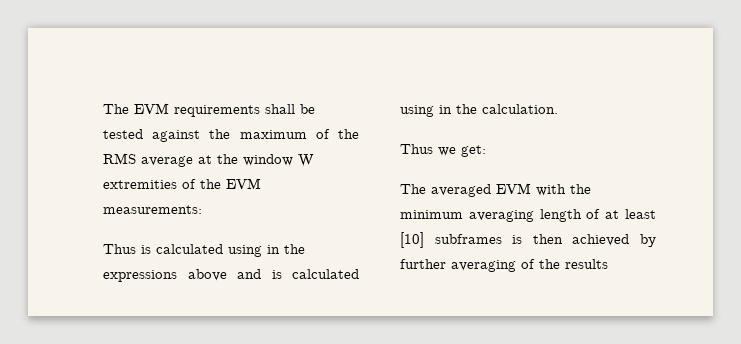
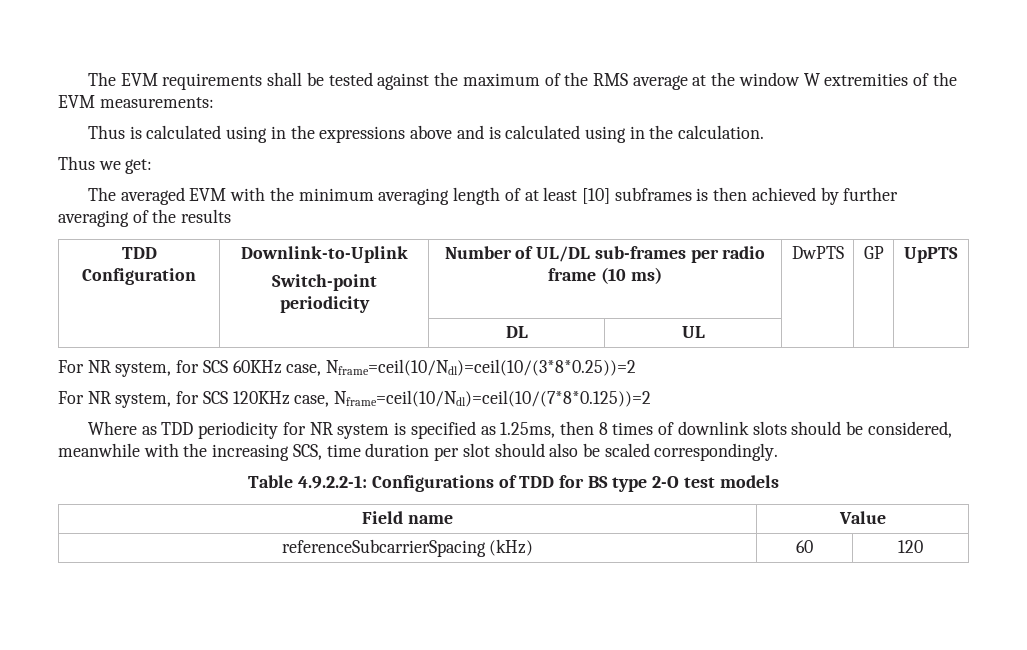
+ TDD Configuration | Downlink-to-Uplink
+ Switch-point periodicity | Number of UL/DL sub-frames per radio frame (10 ms) | DwPTS | GP | UpPTS
+ | | DL | UL | | |
+ For NR system, for SCS 60KHz case, Nframe=ceil(10/Ndl)=ceil(10/(3*8*0.25))=2
+ For NR system, for SCS 120KHz case, Nframe=ceil(10/Ndl)=ceil(10/(7*8*0.125))=2
+ Where as TDD periodicity for NR system is specified as 1.25ms, then 8 times of downlink slots should be considered, meanwhile with the increasing SCS, time duration per slot should also be scaled correspondingly.
+ Table 4.9.2.2-1: Configurations of TDD for BS type 2-O test models
+ Field name | Value
+ referenceSubcarrierSpacing (kHz) | 60 | 120

